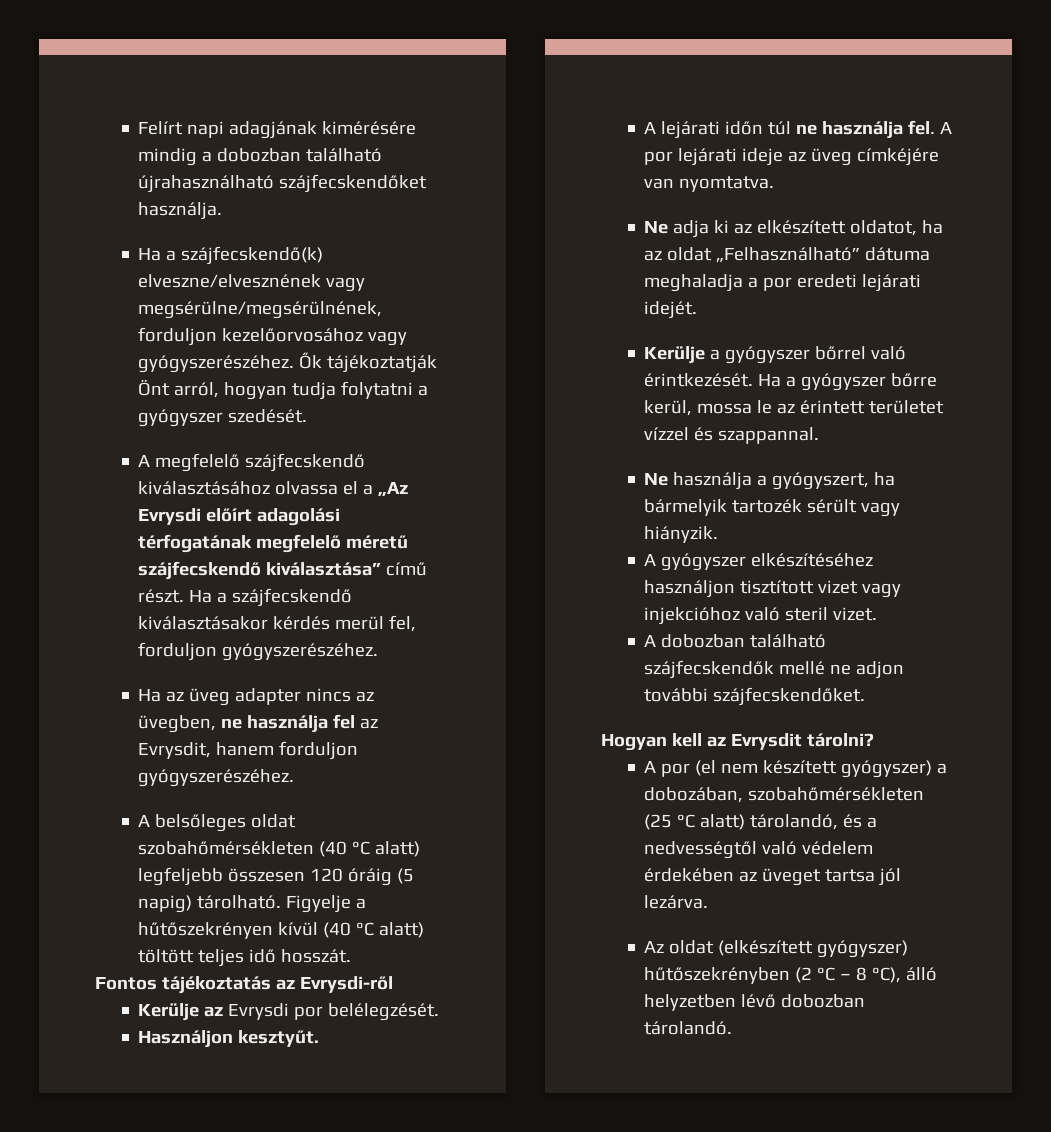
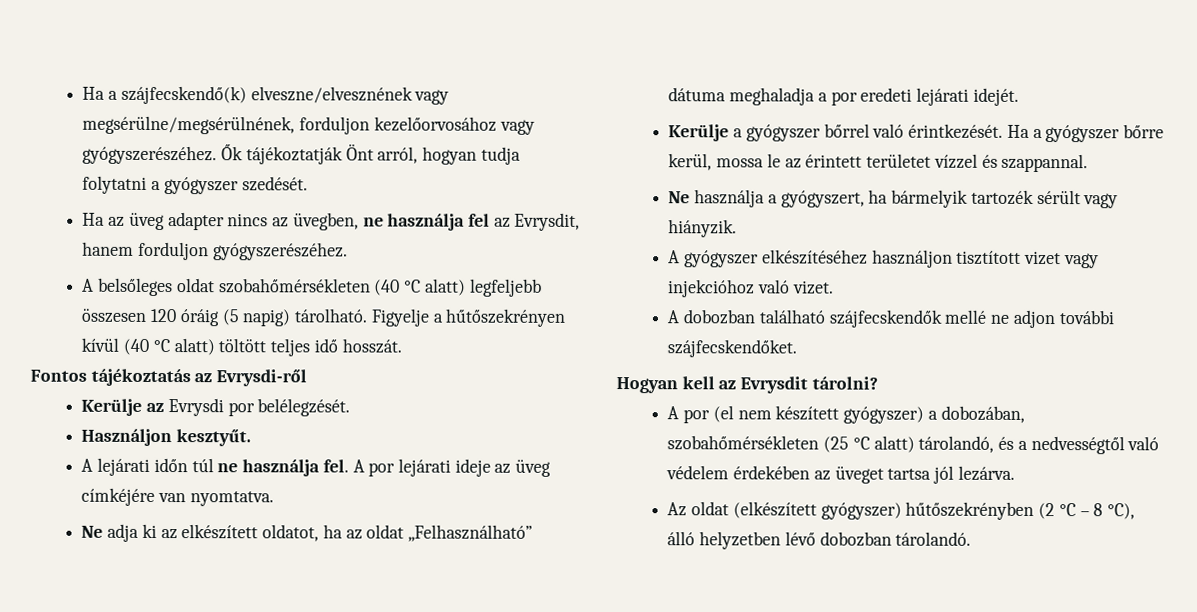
- Felírt napi adagjának kimérésére mindig a dobozban található újrahasználható szájfecskendőket használja.
- A megfelelő szájfecskendő kiválasztásához olvassa el a „Az Evrysdi előírt adagolási térfogatának megfelelő méretű szájfecskendő kiválasztása” című részt. Ha a szájfecskendő kiválasztásakor kérdés merül fel, forduljon gyógyszerészéhez.
- A gyógyszer elkészítéséhez használjon tisztított vizet vagy injekcióhoz való steril vizet.
+ A gyógyszer elkészítéséhez használjon tisztított vizet vagy injekcióhoz való vizet.

